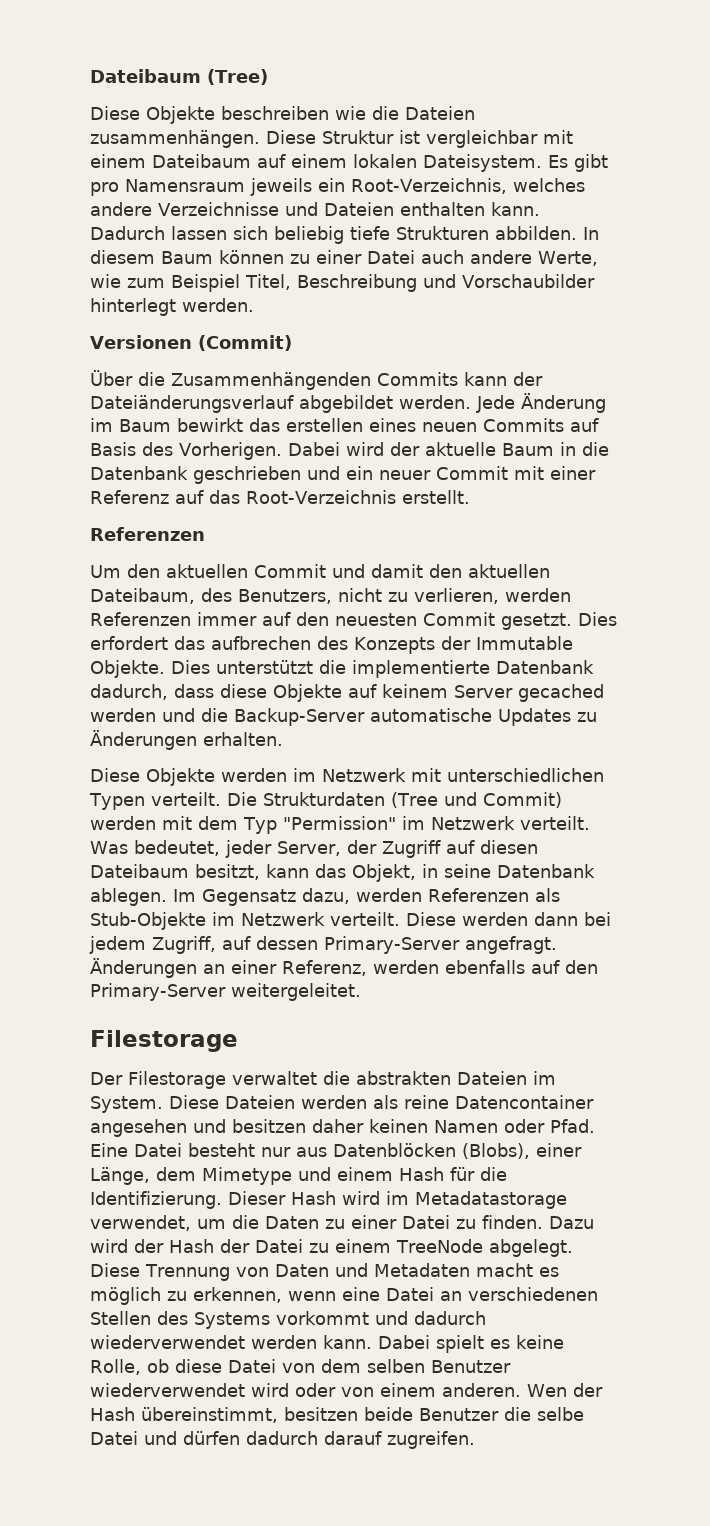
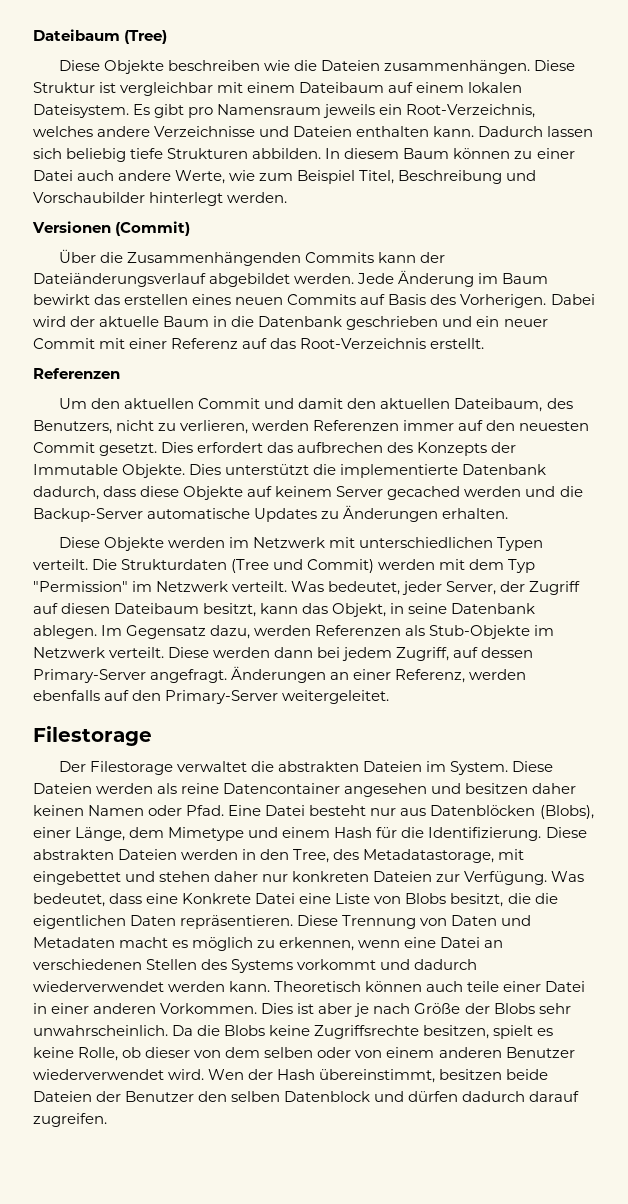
- Dieser Hash wird im Metadatastorage verwendet, um die Daten zu einer Datei zu finden. Dazu wird der Hash der Datei zu einem TreeNode abgelegt.
+ Diese abstrakten Dateien werden in den Tree, des Metadatastorage, mit eingebettet und stehen daher nur konkreten Dateien zur Verfügung. Was bedeutet, dass eine Konkrete Datei eine Liste von Blobs besitzt, die die eigentlichen Daten repräsentieren.
- Dabei spielt es keine Rolle, ob diese Datei von dem selben Benutzer wiederverwendet wird oder von einem anderen.
+ Theoretisch können auch teile einer Datei in einer anderen Vorkommen. Dies ist aber je nach Größe der Blobs sehr unwahrscheinlich. Da die Blobs keine Zugriffsrechte besitzen, spielt es keine Rolle, ob dieser von dem selben oder von einem anderen Benutzer wiederverwendet wird.
- Wen der Hash übereinstimmt, besitzen beide Benutzer die selbe Datei und dürfen dadurch darauf zugreifen.
+ Wen der Hash übereinstimmt, besitzen beide Dateien der Benutzer den selben Datenblock und dürfen dadurch darauf zugreifen.

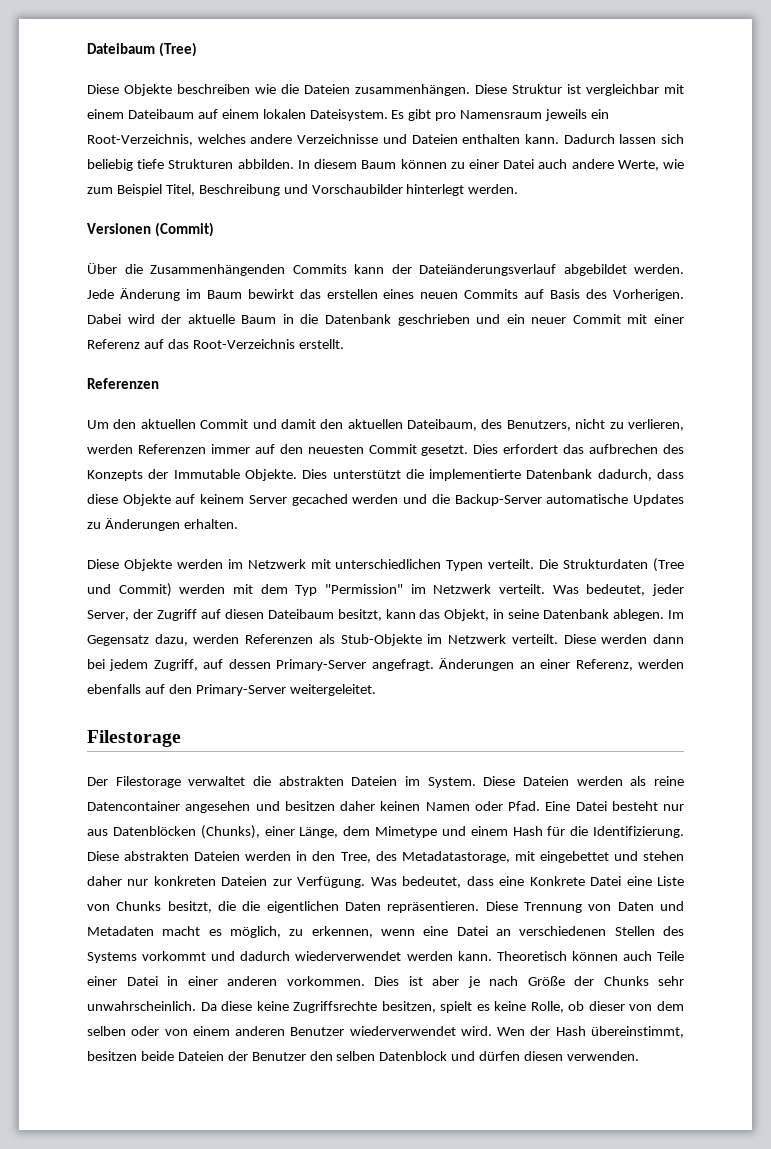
- Eine Datei besteht nur aus Datenblöcken (Blobs), einer Länge, dem Mimetype und einem Hash für die Identifizierung.
+ Eine Datei besteht nur aus Datenblöcken (Chunks), einer Länge, dem Mimetype und einem Hash für die Identifizierung.
- Was bedeutet, dass eine Konkrete Datei eine Liste von Blobs besitzt, die die eigentlichen Daten repräsentieren.
+ Was bedeutet, dass eine Konkrete Datei eine Liste von Chunks besitzt, die die eigentlichen Daten repräsentieren.
- Diese Trennung von Daten und Metadaten macht es möglich zu erkennen, wenn eine Datei an verschiedenen Stellen des Systems vorkommt und dadurch wiederverwendet werden kann.
+ Diese Trennung von Daten und Metadaten macht es möglich, zu erkennen, wenn eine Datei an verschiedenen Stellen des Systems vorkommt und dadurch wiederverwendet werden kann.
- Theoretisch können auch teile einer Datei in einer anderen Vorkommen.
+ Theoretisch können auch Teile einer Datei in einer anderen vorkommen.
- Dies ist aber je nach Größe der Blobs sehr unwahrscheinlich.
+ Dies ist aber je nach Größe der Chunks sehr unwahrscheinlich.
- Da die Blobs keine Zugriffsrechte besitzen, spielt es keine Rolle, ob dieser von dem selben oder von einem anderen Benutzer wiederverwendet wird.
+ Da diese keine Zugriffsrechte besitzen, spielt es keine Rolle, ob dieser von dem selben oder von einem anderen Benutzer wiederverwendet wird.
- Wen der Hash übereinstimmt, besitzen beide Dateien der Benutzer den selben Datenblock und dürfen dadurch darauf zugreifen.
+ Wen der Hash übereinstimmt, besitzen beide Dateien der Benutzer den selben Datenblock und dürfen diesen verwenden.

